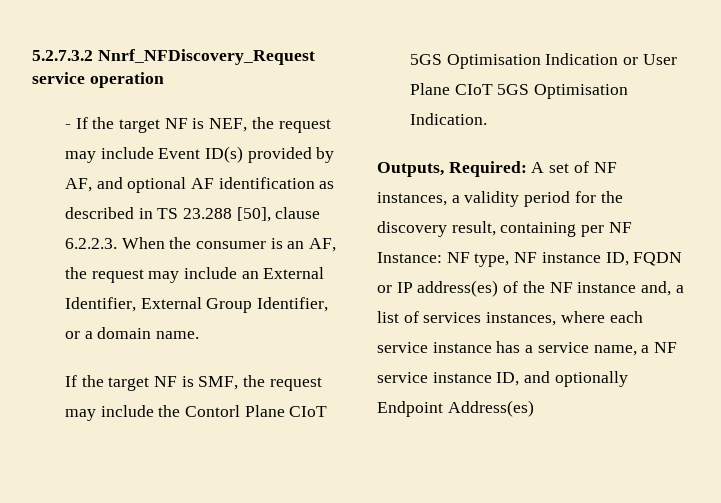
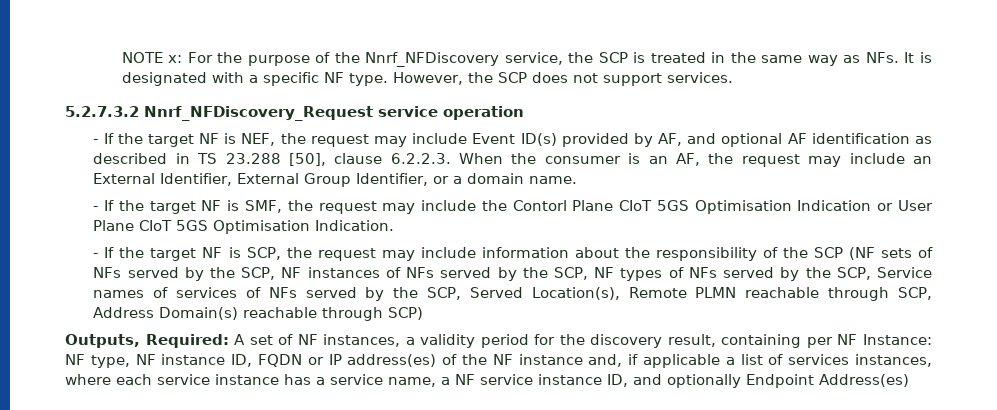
+ NOTE x: For the purpose of the Nnrf_NFDiscovery service, the SCP is treated in the same way as NFs. It is designated with a specific NF type. However, the SCP does not support services.
- If the target NF is SMF, the request may include the Contorl Plane CIoT 5GS Optimisation Indication or User Plane CIoT 5GS Optimisation Indication.
+ - If the target NF is SMF, the request may include the Contorl Plane CIoT 5GS Optimisation Indication or User Plane CIoT 5GS Optimisation Indication.
+ - If the target NF is SCP, the request may include information about the responsibility of the SCP (NF sets of NFs served by the SCP, NF instances of NFs served by the SCP, NF types of NFs served by the SCP, Service names of services of NFs served by the SCP, Served Location(s), Remote PLMN reachable through SCP, Address Domain(s) reachable through SCP)
- Outputs, Required: A set of NF instances, a validity period for the discovery result, containing per NF Instance: NF type, NF instance ID, FQDN or IP address(es) of the NF instance and, a list of services instances, where each service instance has a service name, a NF service instance ID, and optionally Endpoint Address(es)
+ Outputs, Required: A set of NF instances, a validity period for the discovery result, containing per NF Instance: NF type, NF instance ID, FQDN or IP address(es) of the NF instance and, if applicable a list of services instances, where each service instance has a service name, a NF service instance ID, and optionally Endpoint Address(es)

